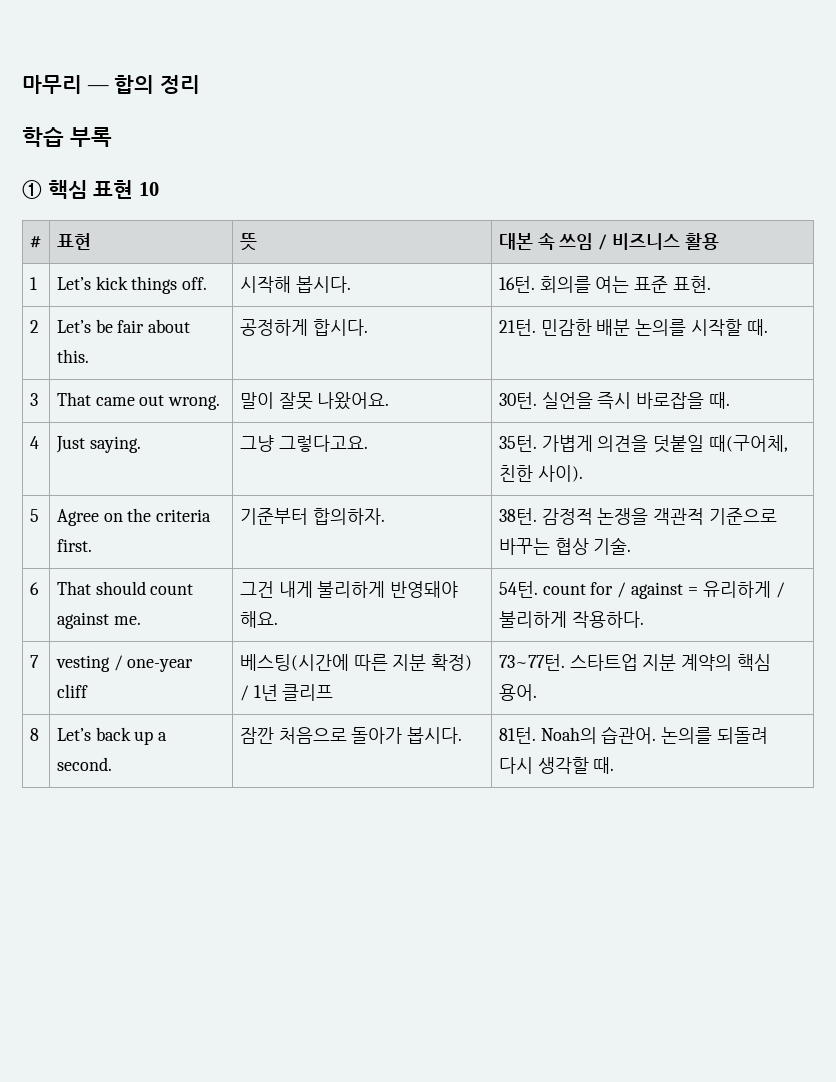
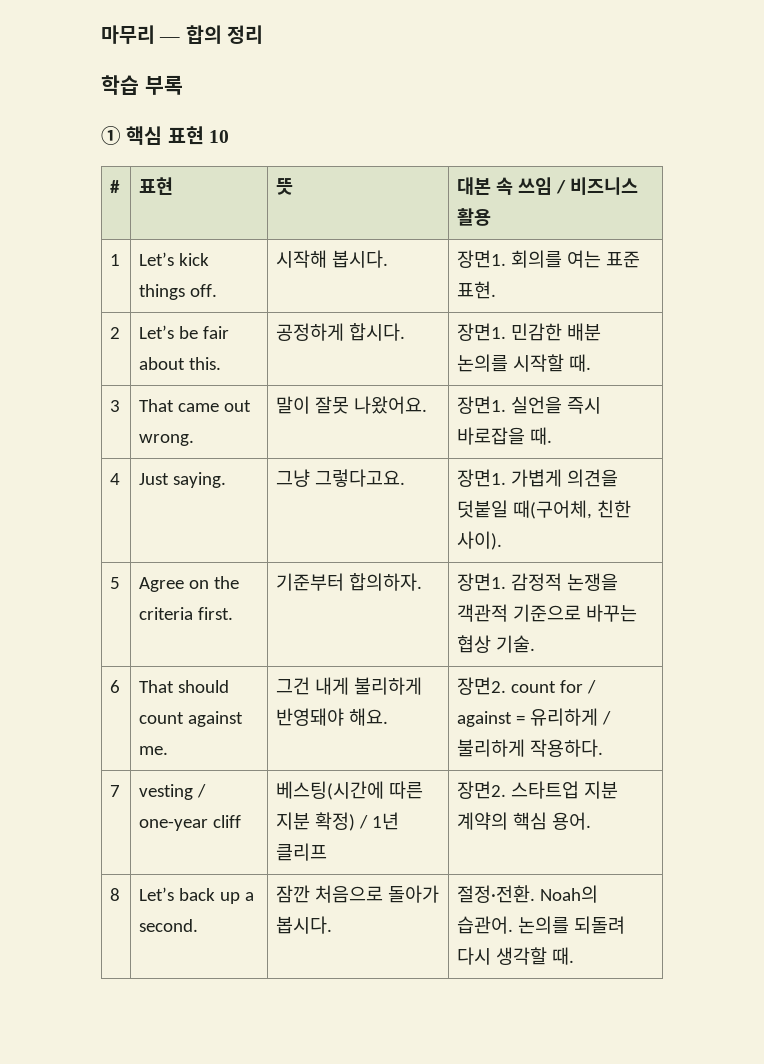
- 1 | Let’s kick things off. | 시작해 봅시다. | 16턴. 회의를 여는 표준 표현.
+ 1 | Let’s kick things off. | 시작해 봅시다. | 장면1. 회의를 여는 표준 표현.
- 2 | Let’s be fair about this. | 공정하게 합시다. | 21턴. 민감한 배분 논의를 시작할 때.
+ 2 | Let’s be fair about this. | 공정하게 합시다. | 장면1. 민감한 배분 논의를 시작할 때.
- 3 | That came out wrong. | 말이 잘못 나왔어요. | 30턴. 실언을 즉시 바로잡을 때.
+ 3 | That came out wrong. | 말이 잘못 나왔어요. | 장면1. 실언을 즉시 바로잡을 때.
- 4 | Just saying. | 그냥 그렇다고요. | 35턴. 가볍게 의견을 덧붙일 때(구어체, 친한 사이).
+ 4 | Just saying. | 그냥 그렇다고요. | 장면1. 가볍게 의견을 덧붙일 때(구어체, 친한 사이).
- 5 | Agree on the criteria first. | 기준부터 합의하자. | 38턴. 감정적 논쟁을 객관적 기준으로 바꾸는 협상 기술.
+ 5 | Agree on the criteria first. | 기준부터 합의하자. | 장면1. 감정적 논쟁을 객관적 기준으로 바꾸는 협상 기술.
- 6 | That should count against me. | 그건 내게 불리하게 반영돼야 해요. | 54턴. count for / against = 유리하게 / 불리하게 작용하다.
+ 6 | That should count against me. | 그건 내게 불리하게 반영돼야 해요. | 장면2. count for / against = 유리하게 / 불리하게 작용하다.
- 7 | vesting / one-year cliff | 베스팅(시간에 따른 지분 확정) / 1년 클리프 | 73~77턴. 스타트업 지분 계약의 핵심 용어.
+ 7 | vesting / one-year cliff | 베스팅(시간에 따른 지분 확정) / 1년 클리프 | 장면2. 스타트업 지분 계약의 핵심 용어.
- 8 | Let’s back up a second. | 잠깐 처음으로 돌아가 봅시다. | 81턴. Noah의 습관어. 논의를 되돌려 다시 생각할 때.
+ 8 | Let’s back up a second. | 잠깐 처음으로 돌아가 봅시다. | 절정·전환. Noah의 습관어. 논의를 되돌려 다시 생각할 때.

